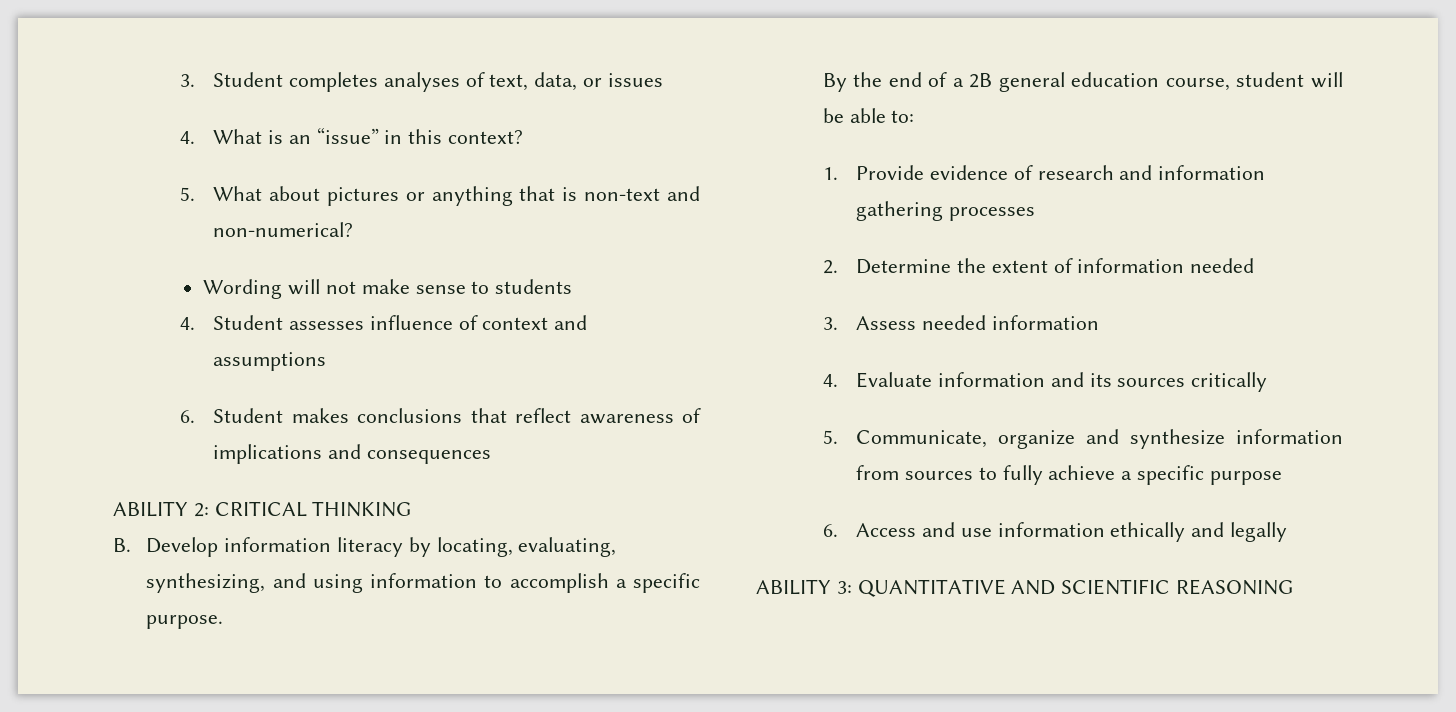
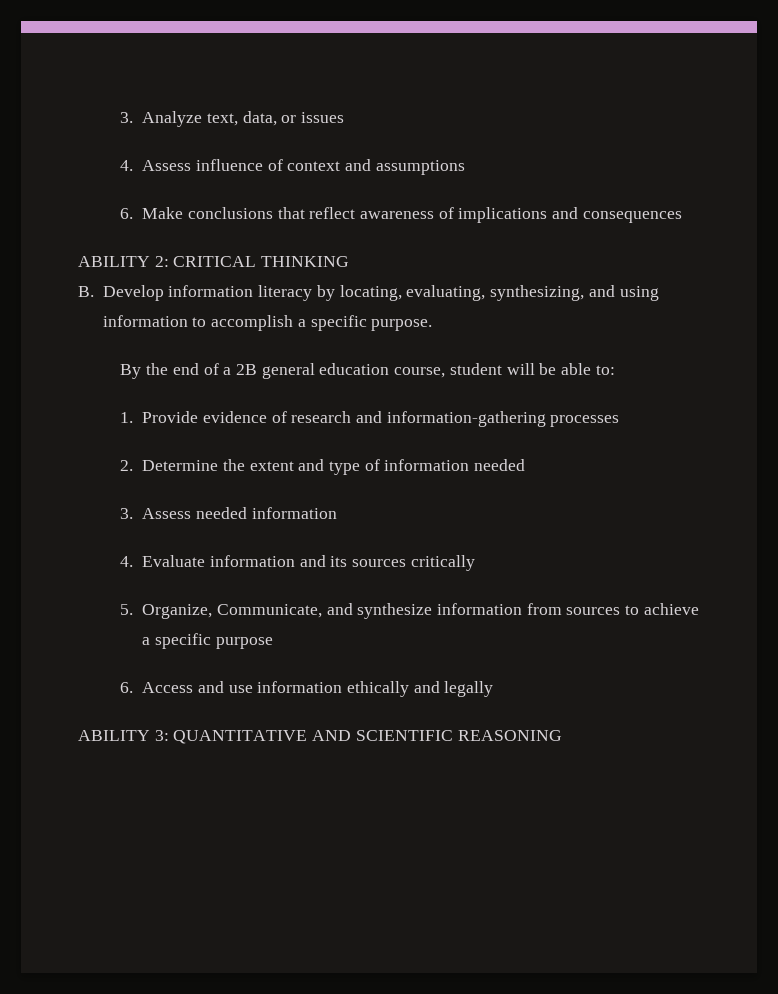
- 3. Student completes analyses of text, data, or issues
+ 3. Analyze text, data, or issues
- 4. What is an “issue” in this context?
- 5. What about pictures or anything that is non-text and non-numerical?
- Wording will not make sense to students
- 4. Student assesses influence of context and assumptions
+ 4. Assess influence of context and assumptions
- 6. Student makes conclusions that reflect awareness of implications and consequences
+ 6. Make conclusions that reflect awareness of implications and consequences
- 1. Provide evidence of research and information gathering processes
+ 1. Provide evidence of research and information-gathering processes
- 2. Determine the extent of information needed
+ 2. Determine the extent and type of information needed
- 5. Communicate, organize and synthesize information from sources to fully achieve a specific purpose
+ 5. Organize, Communicate, and synthesize information from sources to achieve a specific purpose

